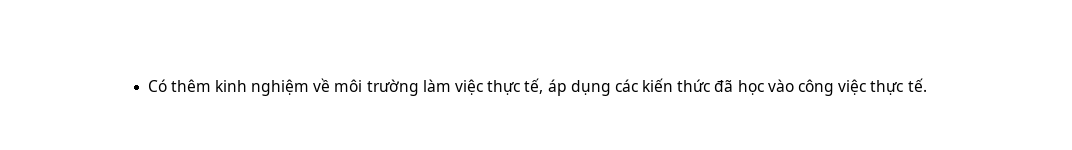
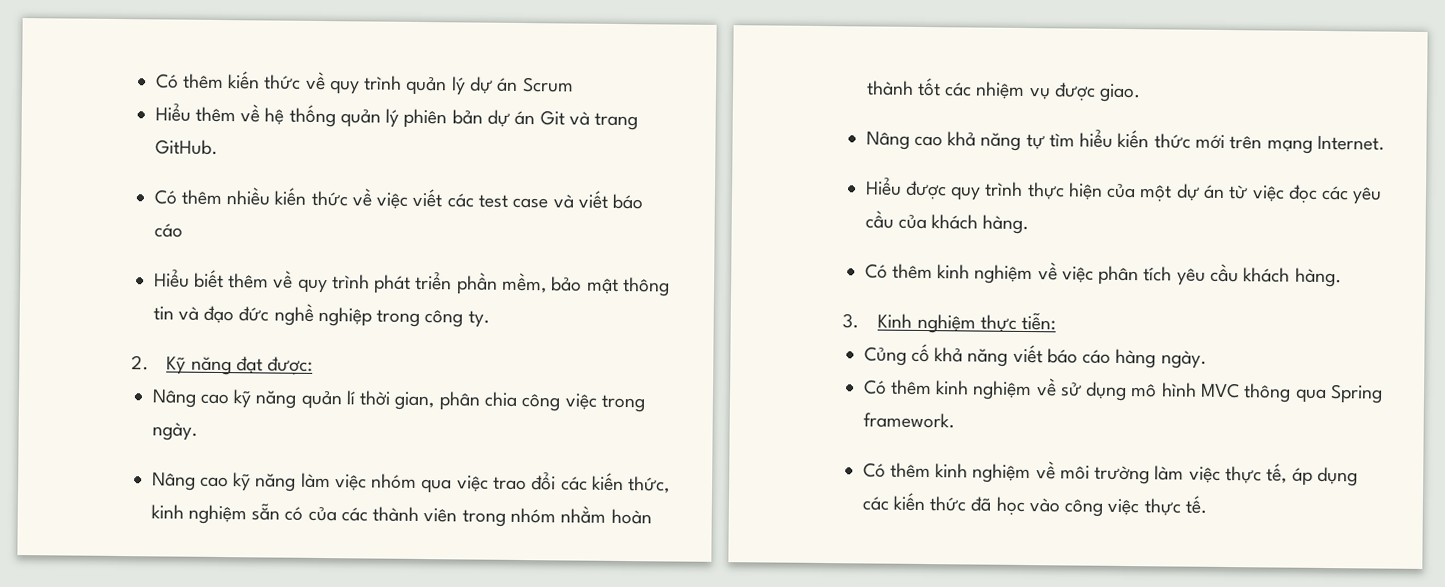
+ Có thêm kiến thức về quy trình quản lý dự án Scrum
+ Hiểu thêm về hệ thống quản lý phiên bản dự án Git và trang GitHub.
+ Có thêm nhiều kiến thức về việc viết các test case và viết báo cáo
+ Hiểu biết thêm về quy trình phát triển phần mềm, bảo mật thông tin và đạo đức nghề nghiệp trong công ty.
+ 2. Kỹ năng đạt được:
+ Nâng cao kỹ năng quản lí thời gian, phân chia công việc trong ngày.
+ Nâng cao kỹ năng làm việc nhóm qua việc trao đổi các kiến thức, kinh nghiệm sẵn có của các thành viên trong nhóm nhằm hoàn thành tốt các nhiệm vụ được giao.
+ Nâng cao khả năng tự tìm hiểu kiến thức mới trên mạng Internet.
+ Hiểu được quy trình thực hiện của một dự án từ việc đọc các yêu cầu của khách hàng.
+ Có thêm kinh nghiệm về việc phân tích yêu cầu khách hàng.
+ 3. Kinh nghiệm thực tiễn:
+ Củng cố khả năng viết báo cáo hàng ngày.
+ Có thêm kinh nghiệm về sử dụng mô hình MVC thông qua Spring framework.

